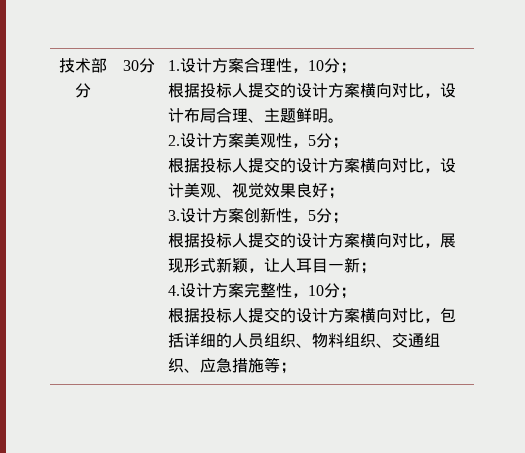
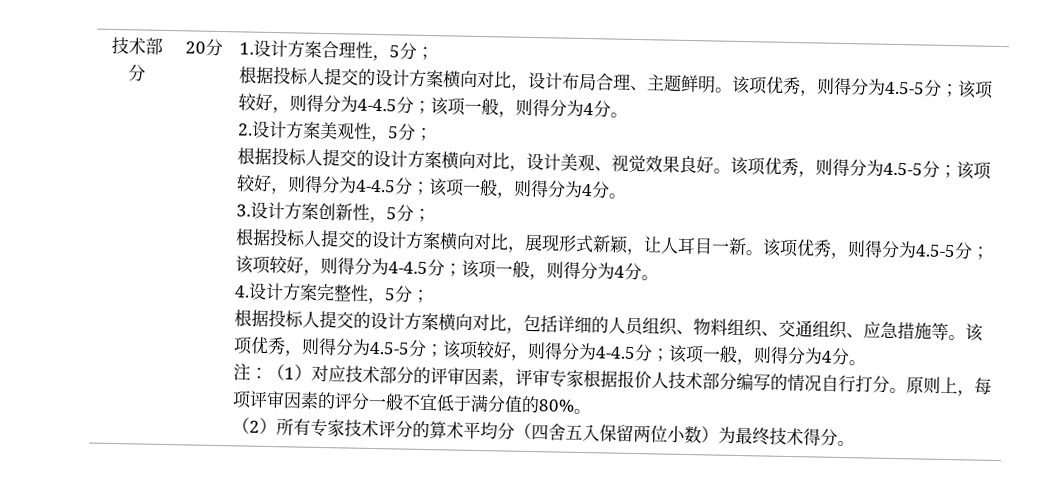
- 30分
+ 20分
- 1.设计方案合理性，10分；
+ 1.设计方案合理性，5分；
- 根据投标人提交的设计方案横向对比，设计布局合理、主题鲜明。
+ 根据投标人提交的设计方案横向对比，设计布局合理、主题鲜明。该项优秀，则得分为4.5-5分；该项较好，则得分为4-4.5分；该项一般，则得分为4分。
- 根据投标人提交的设计方案横向对比，设计美观、视觉效果良好；
+ 根据投标人提交的设计方案横向对比，设计美观、视觉效果良好。该项优秀，则得分为4.5-5分；该项较好，则得分为4-4.5分；该项一般，则得分为4分。
- 根据投标人提交的设计方案横向对比，展现形式新颖，让人耳目一新；
+ 根据投标人提交的设计方案横向对比，展现形式新颖，让人耳目一新。该项优秀，则得分为4.5-5分；该项较好，则得分为4-4.5分；该项一般，则得分为4分。
- 4.设计方案完整性，10分；
+ 4.设计方案完整性，5分；
- 根据投标人提交的设计方案横向对比，包括详细的人员组织、物料组织、交通组织、应急措施等；
+ 根据投标人提交的设计方案横向对比，包括详细的人员组织、物料组织、交通组织、应急措施等。该项优秀，则得分为4.5-5分；该项较好，则得分为4-4.5分；该项一般，则得分为4分。
+ 注：（1）对应技术部分的评审因素，评审专家根据报价人技术部分编写的情况自行打分。原则上，每项评审因素的评分一般不宜低于满分值的80%。
+ （2）所有专家技术评分的算术平均分（四舍五入保留两位小数）为最终技术得分。

